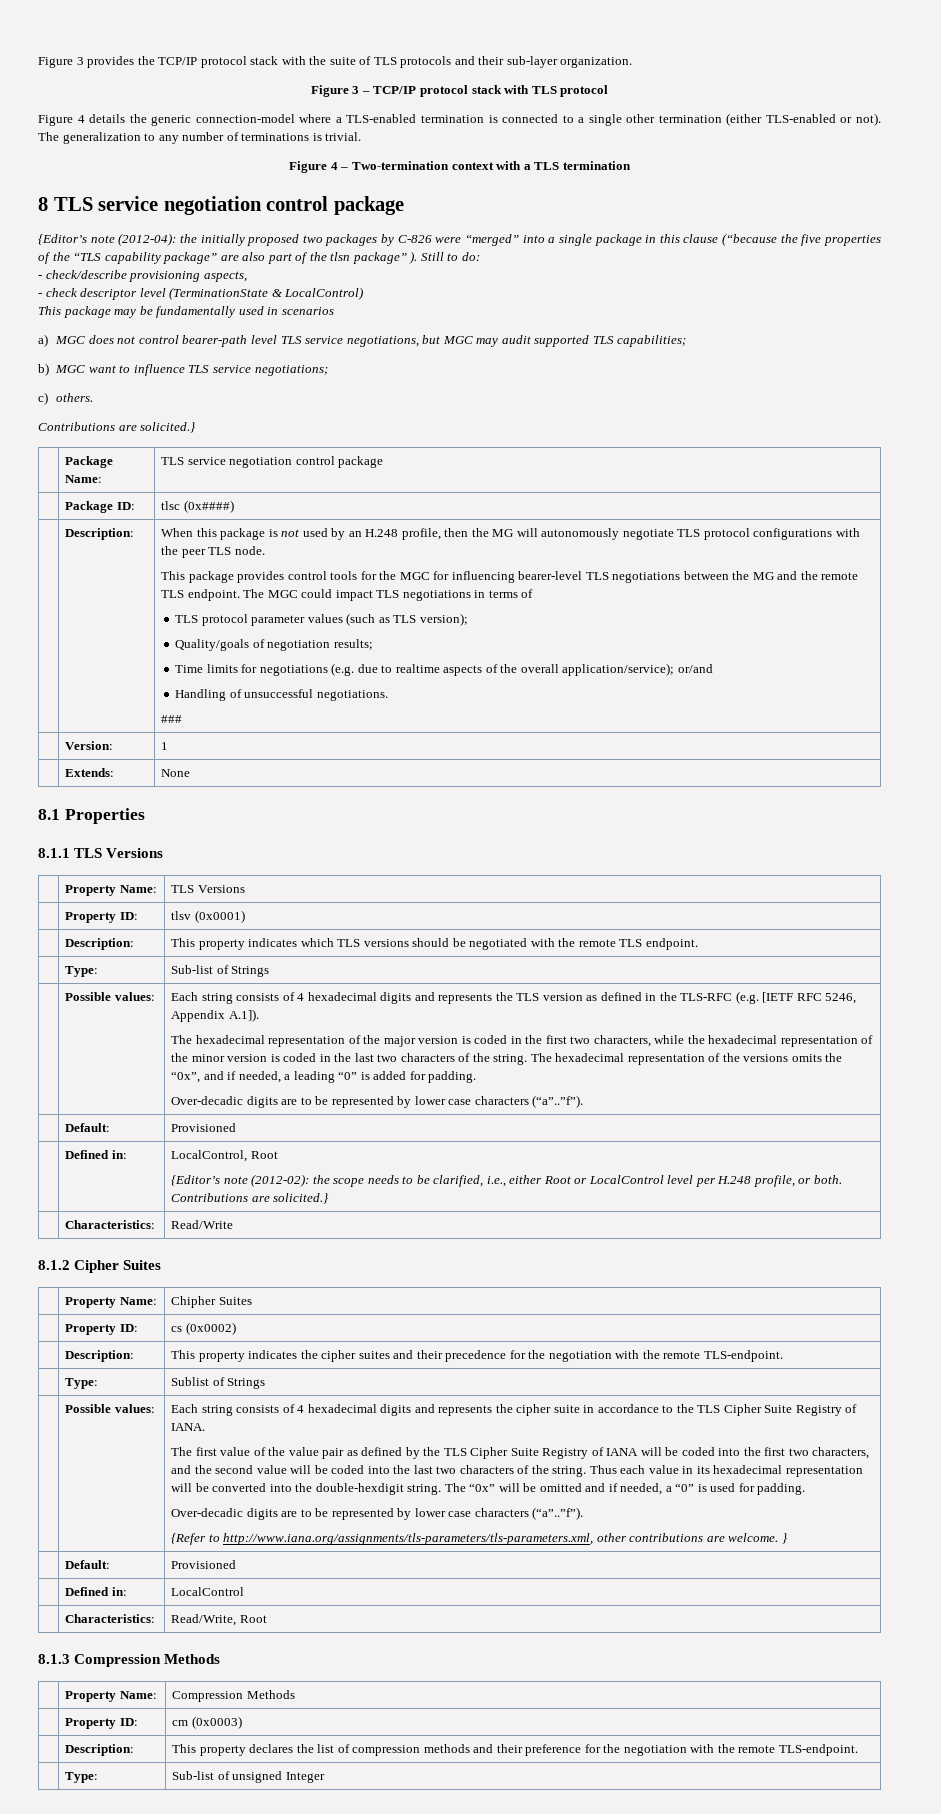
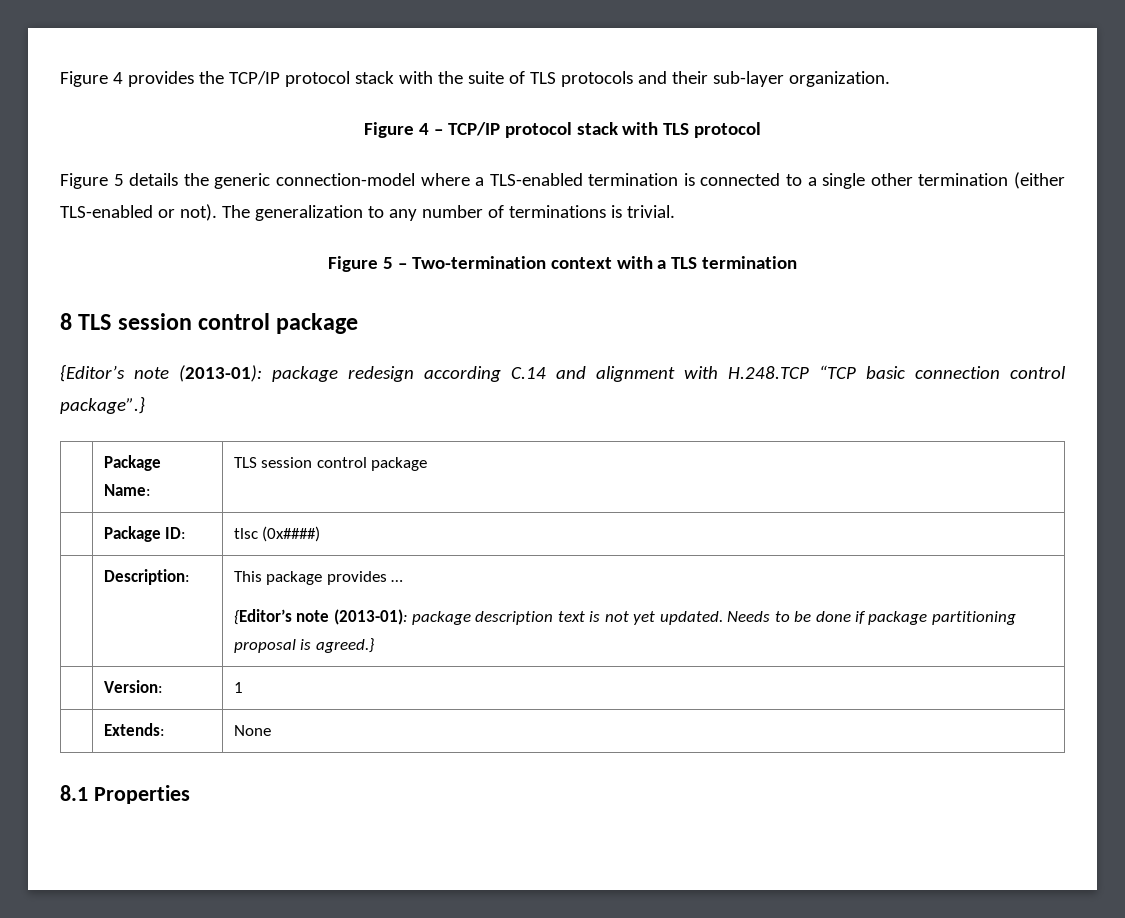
- Figure 3 provides the TCP/IP protocol stack with the suite of TLS protocols and their sub-layer organization.
+ Figure 4 provides the TCP/IP protocol stack with the suite of TLS protocols and their sub-layer organization.
- Figure 3 – TCP/IP protocol stack with TLS protocol
+ Figure 4 – TCP/IP protocol stack with TLS protocol
- Figure 4 details the generic connection-model where a TLS-enabled termination is connected to a single other termination (either TLS-enabled or not).
+ Figure 5 details the generic connection-model where a TLS-enabled termination is connected to a single other termination (either TLS-enabled or not).
- Figure 4 – Two-termination context with a TLS termination
+ Figure 5 – Two-termination context with a TLS termination
- 8 TLS service negotiation control package
+ 8 TLS session control package
- {Editor’s note (2012-04): the initially proposed two packages by C-826 were “merged” into a single package in this clause (“because the five properties of the “TLS capability package” are also part of the tlsn package” ). Still to do:
- - check/describe provisioning aspects,
- - check descriptor level (TerminationState & LocalControl)
- This package may be fundamentally used in scenarios
- a) MGC does not control bearer-path level TLS service negotiations, but MGC may audit supported TLS capabilities;
- b) MGC want to influence TLS service negotiations;
- c) others.
- Contributions are solicited.}
+ {Editor’s note (2013-01): package redesign according C.14 and alignment with H.248.TCP “TCP basic connection control package”.}
- | Package Name: | TLS service negotiation control package
+ | Package Name: | TLS session control package
- When this package is not used by an H.248 profile, then the MG will autonomously negotiate TLS protocol configurations with the peer TLS node.
- This package provides control tools for the MGC for influencing bearer-level TLS negotiations between the MG and the remote TLS endpoint. The MGC could impact TLS negotiations in terms of
- TLS protocol parameter values (such as TLS version);
- Quality/goals of negotiation results;
- Time limits for negotiations (e.g. due to realtime aspects of the overall application/service); or/and
- Handling of unsuccessful negotiations.
- ###
+ This package provides …
+ {Editor’s note (2013-01): package description text is not yet updated. Needs to be done if package partitioning proposal is agreed.}
- 8.1.1 TLS Versions
- | Property Name: | TLS Versions
- | Property ID: | tlsv (0x0001)
- | Description: | This property indicates which TLS versions should be negotiated with the remote TLS endpoint.
- | Type: | Sub-list of Strings
- | Possible values: | Each string consists of 4 hexadecimal digits and represents the TLS version as defined in the TLS-RFC (e.g. [IETF RFC 5246, Appendix A.1]).
- The hexadecimal representation of the major version is coded in the first two characters, while the hexadecimal representation of the minor version is coded in the last two characters of the string. The hexadecimal representation of the versions omits the “0x”, and if needed, a leading “0” is added for padding.
- Over-decadic digits are to be represented by lower case characters (“a”..”f”).
- | Default: | Provisioned
- | Defined in: | LocalControl, Root
- {Editor’s note (2012-02): the scope needs to be clarified, i.e., either Root or LocalControl level per H.248 profile, or both. Contributions are solicited.}
- | Characteristics: | Read/Write
- 8.1.2 Cipher Suites
- | Property Name: | Chipher Suites
- | Property ID: | cs (0x0002)
- | Description: | This property indicates the cipher suites and their precedence for the negotiation with the remote TLS-endpoint.
- | Type: | Sublist of Strings
- | Possible values: | Each string consists of 4 hexadecimal digits and represents the cipher suite in accordance to the TLS Cipher Suite Registry of IANA.
- The first value of the value pair as defined by the TLS Cipher Suite Registry of IANA will be coded into the first two characters, and the second value will be coded into the last two characters of the string. Thus each value in its hexadecimal representation will be converted into the double-hexdigit string. The “0x” will be omitted and if needed, a “0” is used for padding.
- Over-decadic digits are to be represented by lower case characters (“a”..”f”).
- {Refer to http://www.iana.org/assignments/tls-parameters/tls-parameters.xml, other contributions are welcome. }
- | Default: | Provisioned
- | Defined in: | LocalControl
- | Characteristics: | Read/Write, Root
- 8.1.3 Compression Methods
- | Property Name: | Compression Methods
- | Property ID: | cm (0x0003)
- | Description: | This property declares the list of compression methods and their preference for the negotiation with the remote TLS-endpoint.
- | Type: | Sub-list of unsigned Integer

